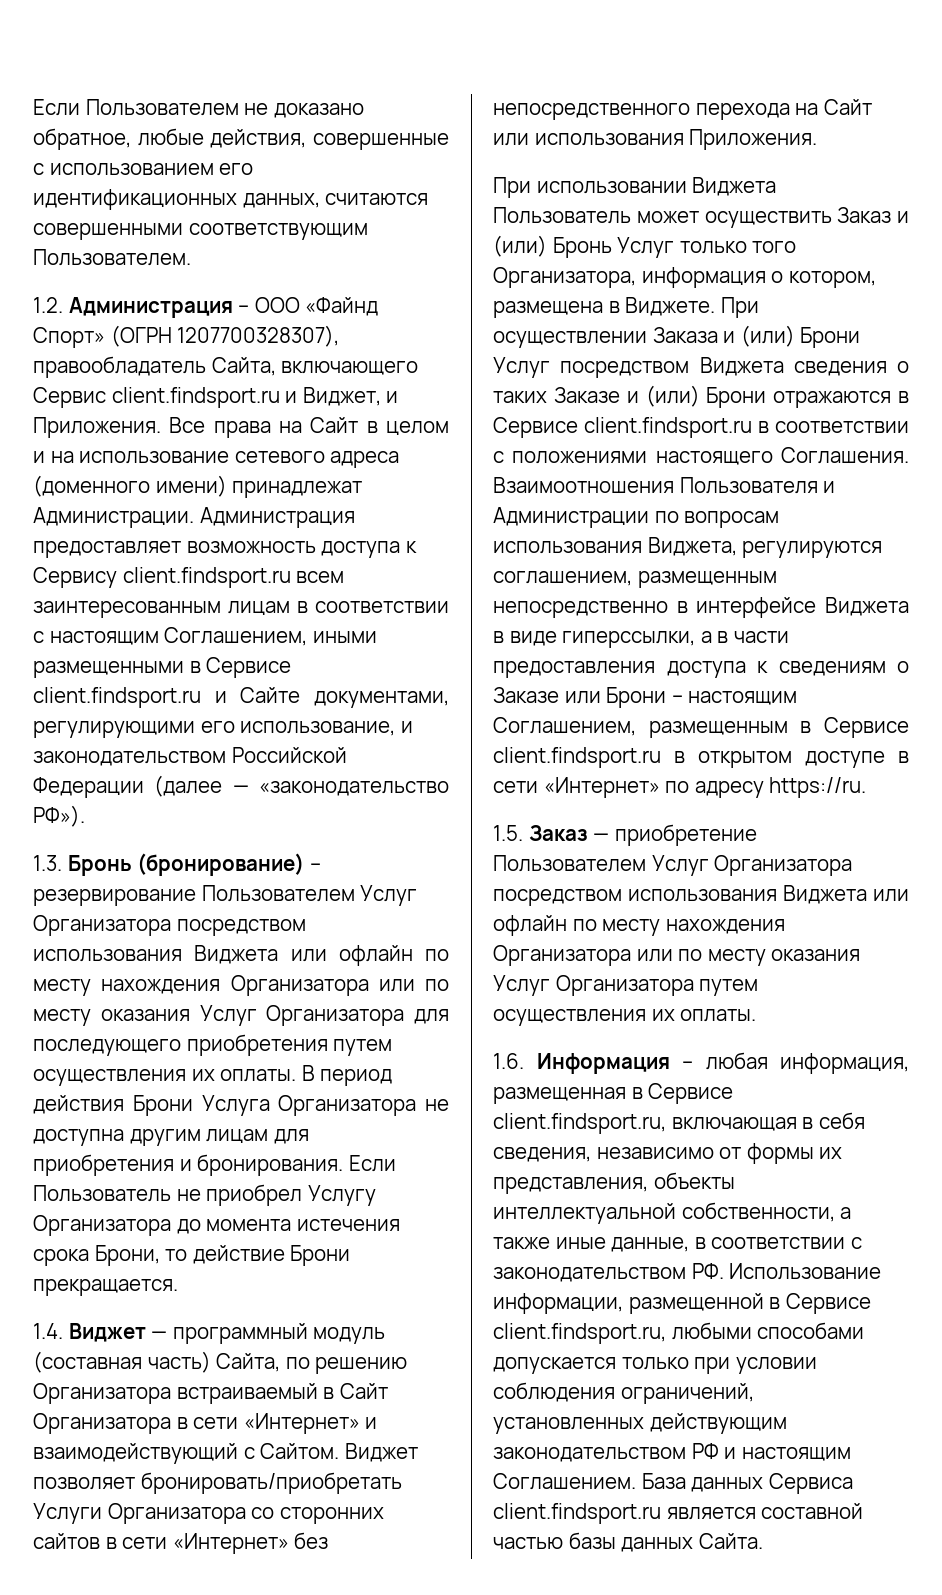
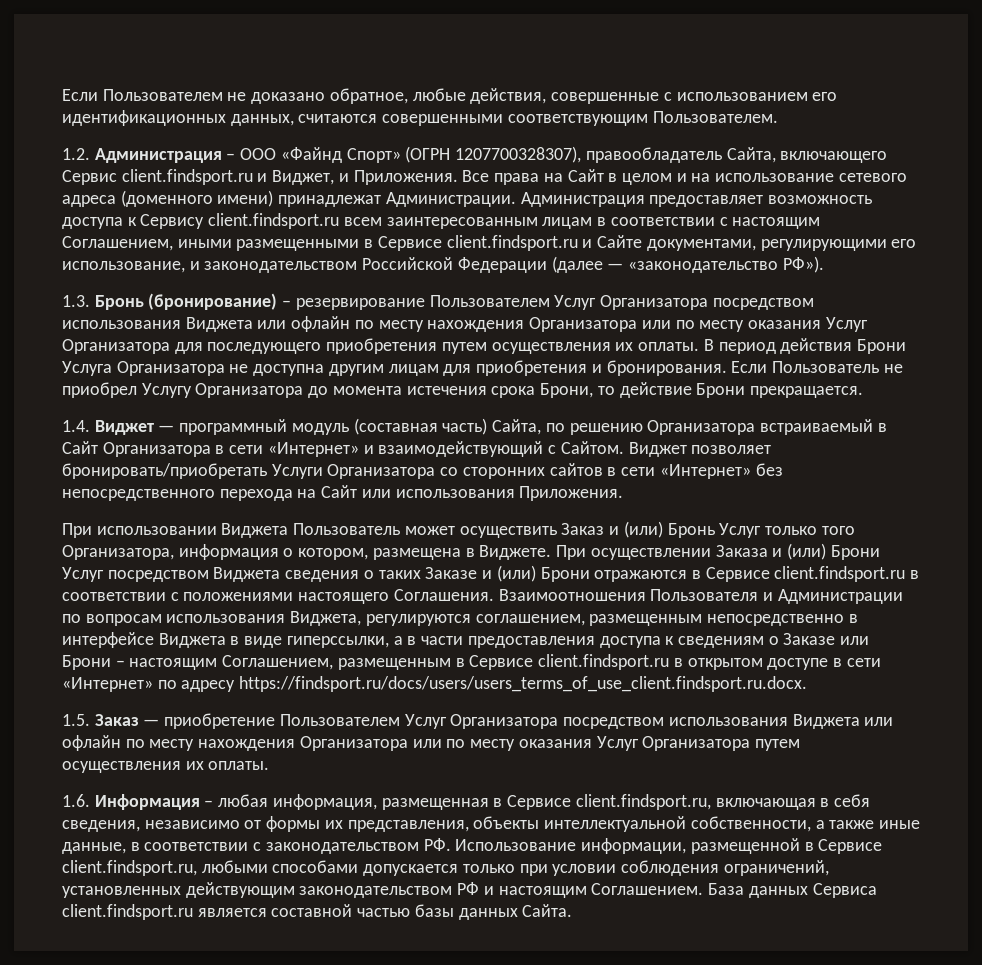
- Взаимоотношения Пользователя и Администрации по вопросам использования Виджета, регулируются соглашением, размещенным непосредственно в интерфейсе Виджета в виде гиперссылки, а в части предоставления доступа к сведениям о Заказе или Брони – настоящим Соглашением, размещенным в Сервисе client.findsport.ru в открытом доступе в сети «Интернет» по адресу https://ru.
+ Взаимоотношения Пользователя и Администрации по вопросам использования Виджета, регулируются соглашением, размещенным непосредственно в интерфейсе Виджета в виде гиперссылки, а в части предоставления доступа к сведениям о Заказе или Брони – настоящим Соглашением, размещенным в Сервисе client.findsport.ru в открытом доступе в сети «Интернет» по адресу https://findsport.ru/docs/users/users_terms_of_use_client.findsport.ru.docx.

